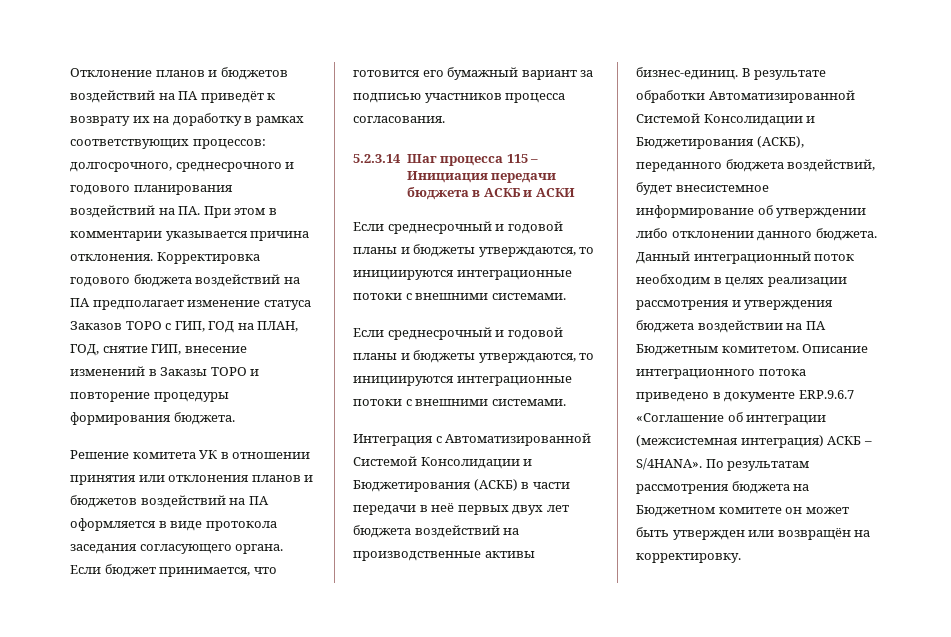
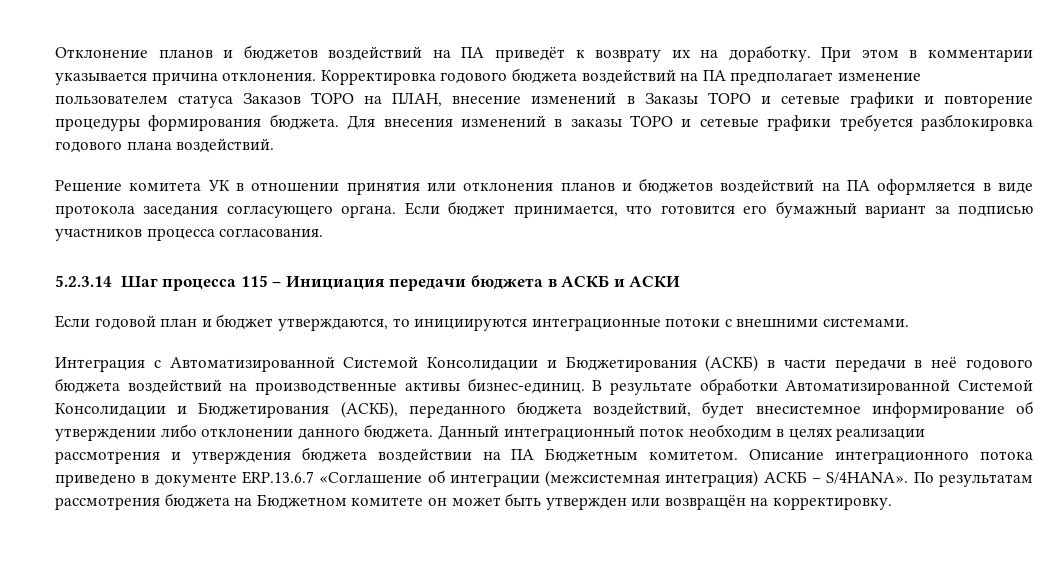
- Отклонение планов и бюджетов воздействий на ПА приведёт к возврату их на доработку в рамках соответствующих процессов: долгосрочного, среднесрочного и годового планирования воздействий на ПА. При этом в комментарии указывается причина отклонения.
+ Отклонение планов и бюджетов воздействий на ПА приведёт к возврату их на доработку. При этом в комментарии указывается причина отклонения.
- Корректировка годового бюджета воздействий на ПА предполагает изменение статуса Заказов ТОРО с ГИП, ГОД на ПЛАН, ГОД, снятие ГИП, внесение изменений в Заказы ТОРО и повторение процедуры формирования бюджета.
+ Корректировка годового бюджета воздействий на ПА предполагает изменение пользователем статуса Заказов ТОРО на ПЛАН, внесение изменений в Заказы ТОРО и сетевые графики и повторение процедуры формирования бюджета. Для внесения изменений в заказы ТОРО и сетевые графики требуется разблокировка годового плана воздействий.
  5.2.3.14 Шаг процесса 115 – Инициация передачи бюджета в АСКБ и АСКИ
- Если среднесрочный и годовой планы и бюджеты утверждаются, то инициируются интеграционные потоки с внешними системами.
- Если среднесрочный и годовой планы и бюджеты утверждаются, то инициируются интеграционные потоки с внешними системами.
+ Если годовой план и бюджет утверждаются, то инициируются интеграционные потоки с внешними системами.
- Интеграция с Автоматизированной Системой Консолидации и Бюджетирования (АСКБ) в части передачи в неё первых двух лет бюджета воздействий на производственные активы бизнес-единиц.
+ Интеграция с Автоматизированной Системой Консолидации и Бюджетирования (АСКБ) в части передачи в неё годового бюджета воздействий на производственные активы бизнес-единиц.
- Описание интеграционного потока приведено в документе ERP.9.6.7 «Соглашение об интеграции (межсистемная интеграция) АСКБ – S/4HANA».
+ Описание интеграционного потока приведено в документе ERP.13.6.7 «Соглашение об интеграции (межсистемная интеграция) АСКБ – S/4HANA».

